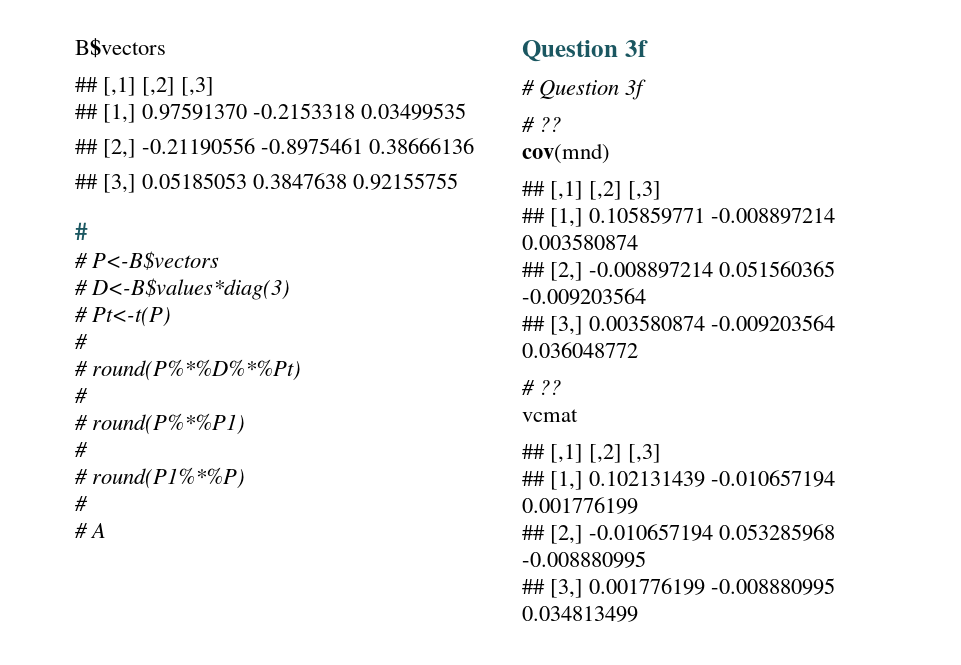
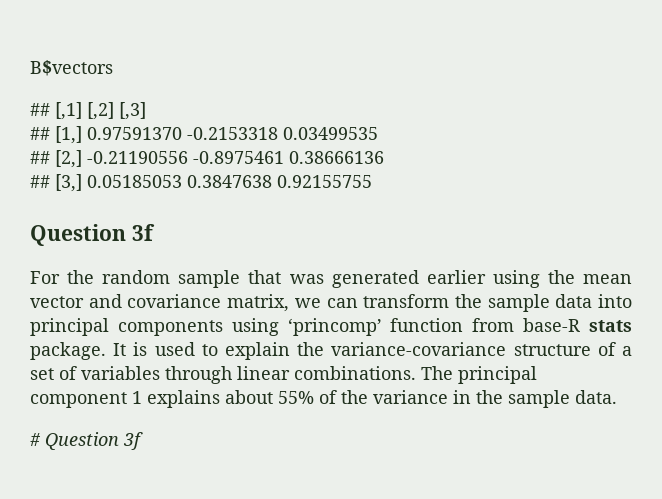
  ## [3,] 0.05185053 0.3847638 0.92155755
- #
- # P<-B$vectors
- # D<-B$values*diag(3)
- # Pt<-t(P)
- #
- # round(P%*%D%*%Pt)
- #
- # round(P%*%P1)
- #
- # round(P1%*%P)
- #
- # A
  Question 3f
+ For the random sample that was generated earlier using the mean vector and covariance matrix, we can transform the sample data into principal components using ‘princomp’ function from base-R stats package. It is used to explain the variance-covariance structure of a set of variables through linear combinations. The principal component 1 explains about 55% of the variance in the sample data.
  # Question 3f
- # ??
- cov(mnd)
- ## [,1] [,2] [,3]
- ## [1,] 0.105859771 -0.008897214 0.003580874
- ## [2,] -0.008897214 0.051560365 -0.009203564
- ## [3,] 0.003580874 -0.009203564 0.036048772
- # ??
- vcmat
- ## [,1] [,2] [,3]
- ## [1,] 0.102131439 -0.010657194 0.001776199
- ## [2,] -0.010657194 0.053285968 -0.008880995
- ## [3,] 0.001776199 -0.008880995 0.034813499

